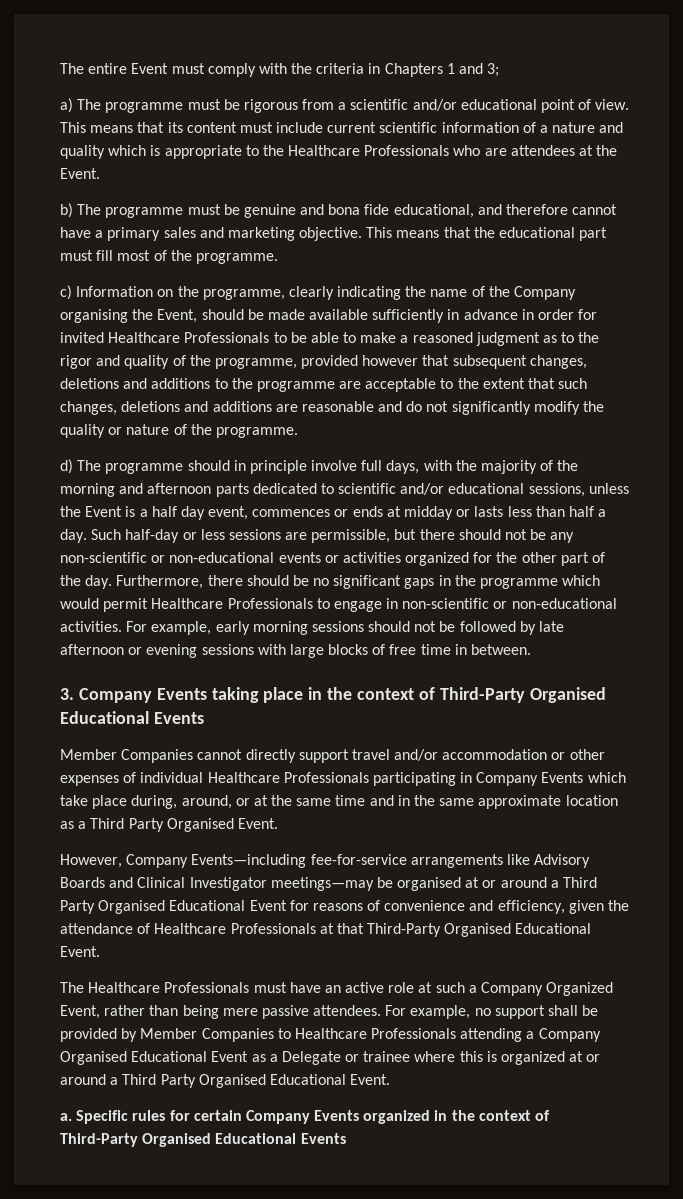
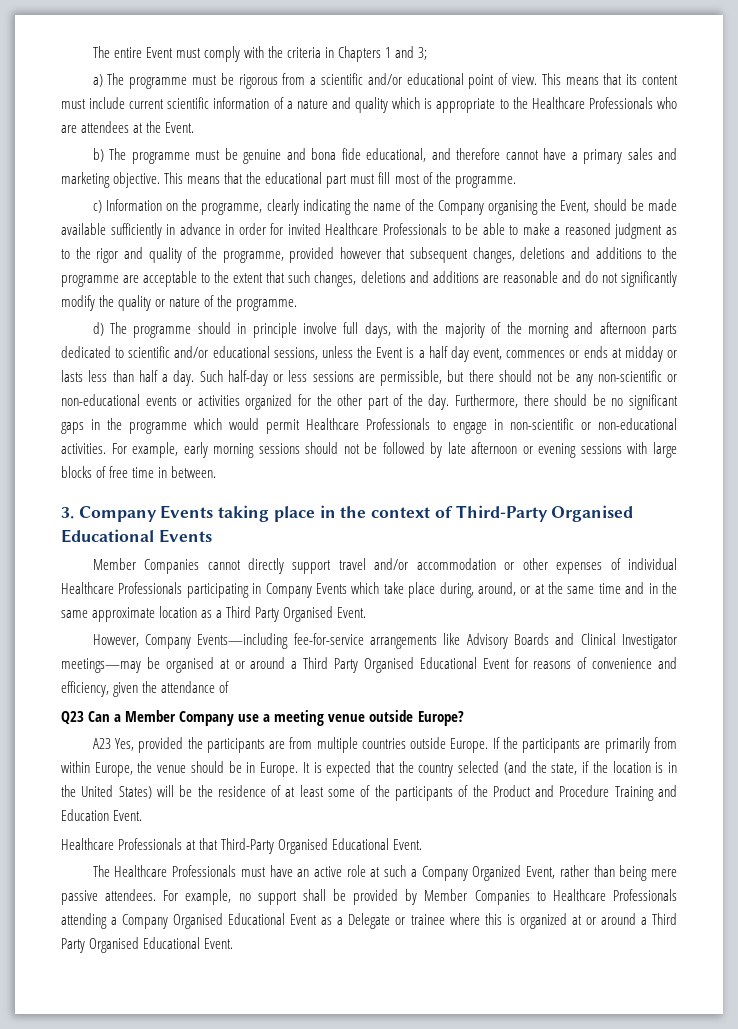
- However, Company Events—including fee-for-service arrangements like Advisory Boards and Clinical Investigator meetings—may be organised at or around a Third Party Organised Educational Event for reasons of convenience and efficiency, given the attendance of Healthcare Professionals at that Third-Party Organised Educational Event.
+ However, Company Events—including fee-for-service arrangements like Advisory Boards and Clinical Investigator meetings—may be organised at or around a Third Party Organised Educational Event for reasons of convenience and efficiency, given the attendance of
+ Q23 Can a Member Company use a meeting venue outside Europe?
+ A23 Yes, provided the participants are from multiple countries outside Europe. If the participants are primarily from within Europe, the venue should be in Europe. It is expected that the country selected (and the state, if the location is in the United States) will be the residence of at least some of the participants of the Product and Procedure Training and Education Event.
+ Healthcare Professionals at that Third-Party Organised Educational Event.
- a. Specific rules for certain Company Events organized in the context of Third-Party Organised Educational Events

